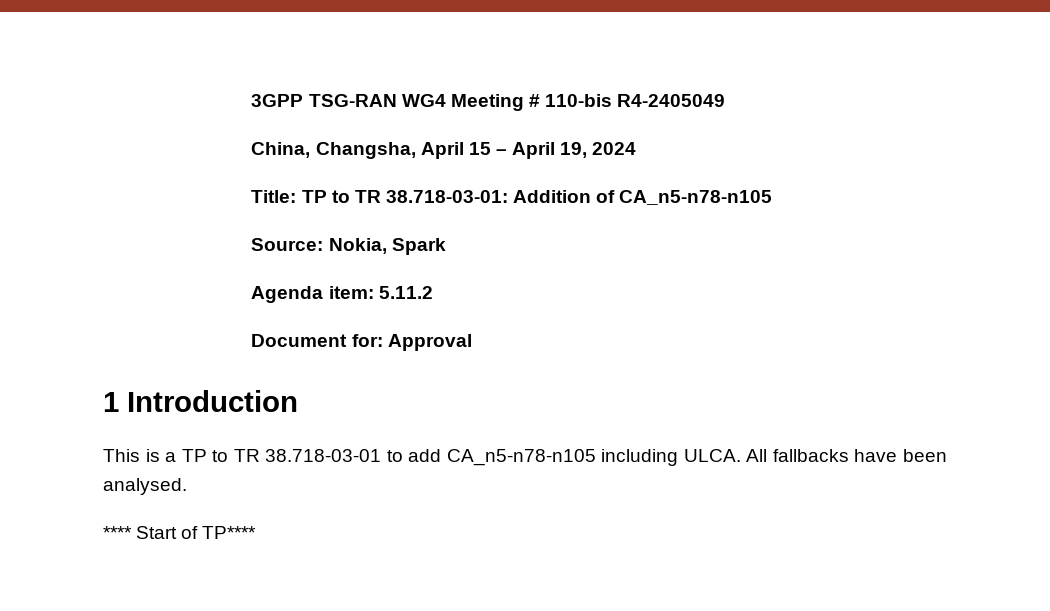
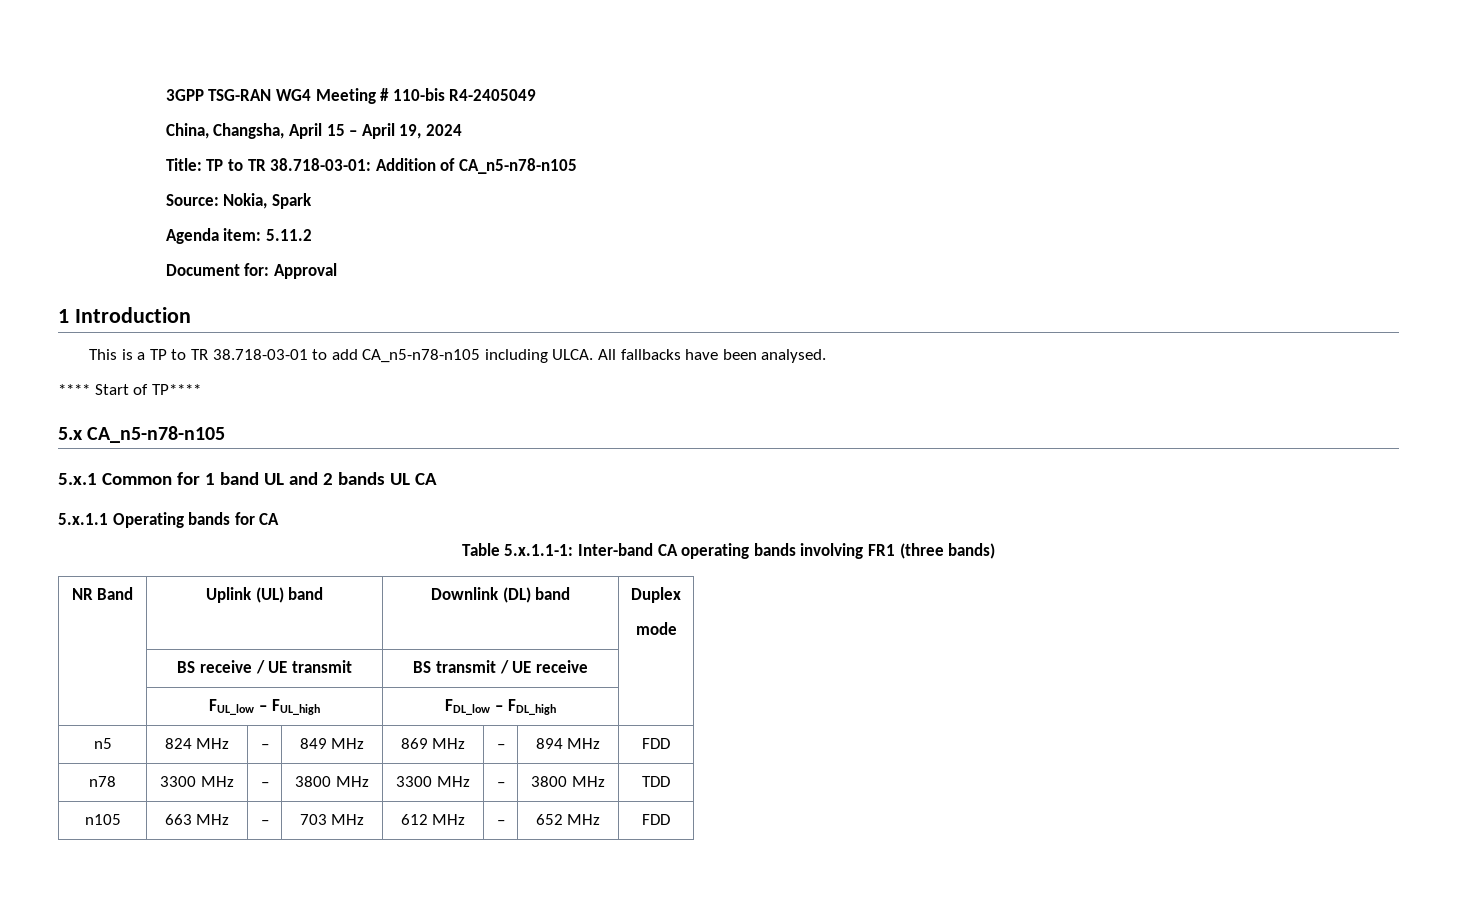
+ 5.x CA_n5-n78-n105
+ 5.x.1 Common for 1 band UL and 2 bands UL CA
+ 5.x.1.1 Operating bands for CA
+ Table 5.x.1.1-1: Inter-band CA operating bands involving FR1 (three bands)
+ NR Band | Uplink (UL) band | Downlink (DL) band | Duplex
+ mode
+ | BS receive / UE transmit | BS transmit / UE receive |
+ | FUL_low – FUL_high | FDL_low – FDL_high |
+ n5 | 824 MHz | – | 849 MHz | 869 MHz | – | 894 MHz | FDD
+ n78 | 3300 MHz | – | 3800 MHz | 3300 MHz | – | 3800 MHz | TDD
+ n105 | 663 MHz | – | 703 MHz | 612 MHz | – | 652 MHz | FDD

